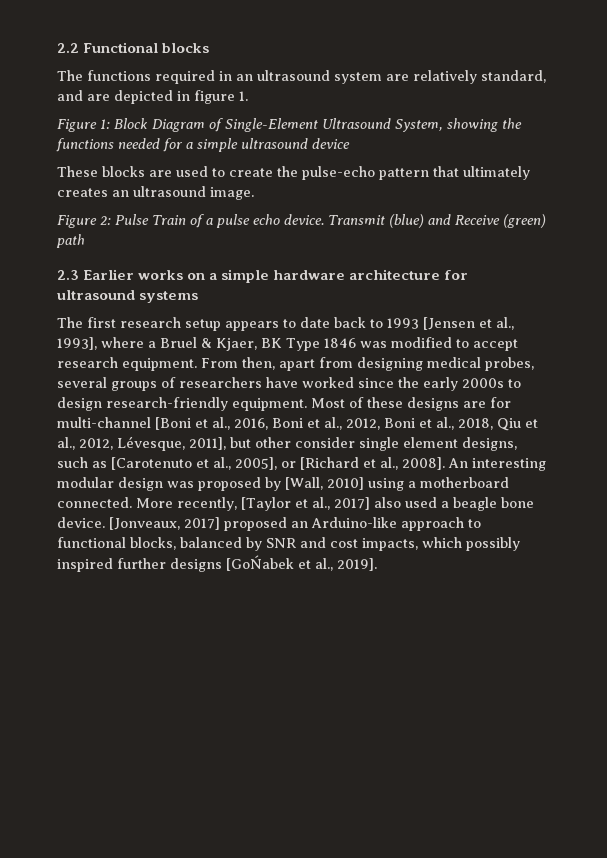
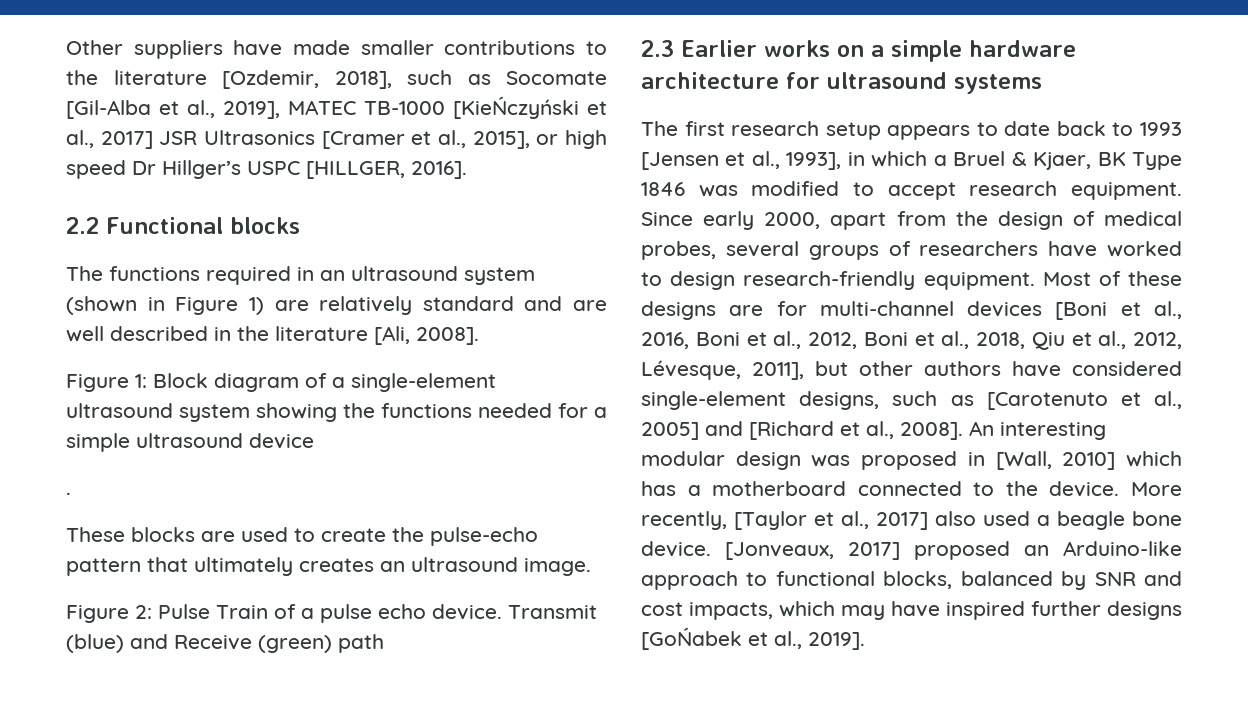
+ Other suppliers have made smaller contributions to the literature [Ozdemir, 2018], such as Socomate [Gil-Alba et al., 2019], MATEC TB-1000 [KieŃczyński et al., 2017] JSR Ultrasonics [Cramer et al., 2015], or high speed Dr Hillger’s USPC [HILLGER, 2016].
- The functions required in an ultrasound system are relatively standard, and are depicted in figure 1.
- Figure 1: Block Diagram of Single-Element Ultrasound System, showing the functions needed for a simple ultrasound device
+ The functions required in an ultrasound system (shown in Figure 1) are relatively standard and are well described in the literature [Ali, 2008].
+ Figure 1: Block diagram of a single-element ultrasound system showing the functions needed for a simple ultrasound device
+ .
- The first research setup appears to date back to 1993 [Jensen et al., 1993], where a Bruel & Kjaer, BK Type 1846 was modified to accept research equipment.
+ The first research setup appears to date back to 1993 [Jensen et al., 1993], in which a Bruel & Kjaer, BK Type 1846 was modified to accept research equipment.
- From then, apart from designing medical probes, several groups of researchers have worked since the early 2000s to design research-friendly equipment.
+ Since early 2000, apart from the design of medical probes, several groups of researchers have worked to design research-friendly equipment.
- Most of these designs are for multi-channel [Boni et al., 2016, Boni et al., 2012, Boni et al., 2018, Qiu et al., 2012, Lévesque, 2011], but other consider single element designs, such as [Carotenuto et al., 2005], or [Richard et al., 2008].
+ Most of these designs are for multi-channel devices [Boni et al., 2016, Boni et al., 2012, Boni et al., 2018, Qiu et al., 2012, Lévesque, 2011], but other authors have considered single-element designs, such as [Carotenuto et al., 2005] and [Richard et al., 2008].
- An interesting modular design was proposed by [Wall, 2010] using a motherboard connected.
+ An interesting modular design was proposed in [Wall, 2010] which has a motherboard connected to the device.
- [Jonveaux, 2017] proposed an Arduino-like approach to functional blocks, balanced by SNR and cost impacts, which possibly inspired further designs [GoŃabek et al., 2019].
+ [Jonveaux, 2017] proposed an Arduino-like approach to functional blocks, balanced by SNR and cost impacts, which may have inspired further designs [GoŃabek et al., 2019].

